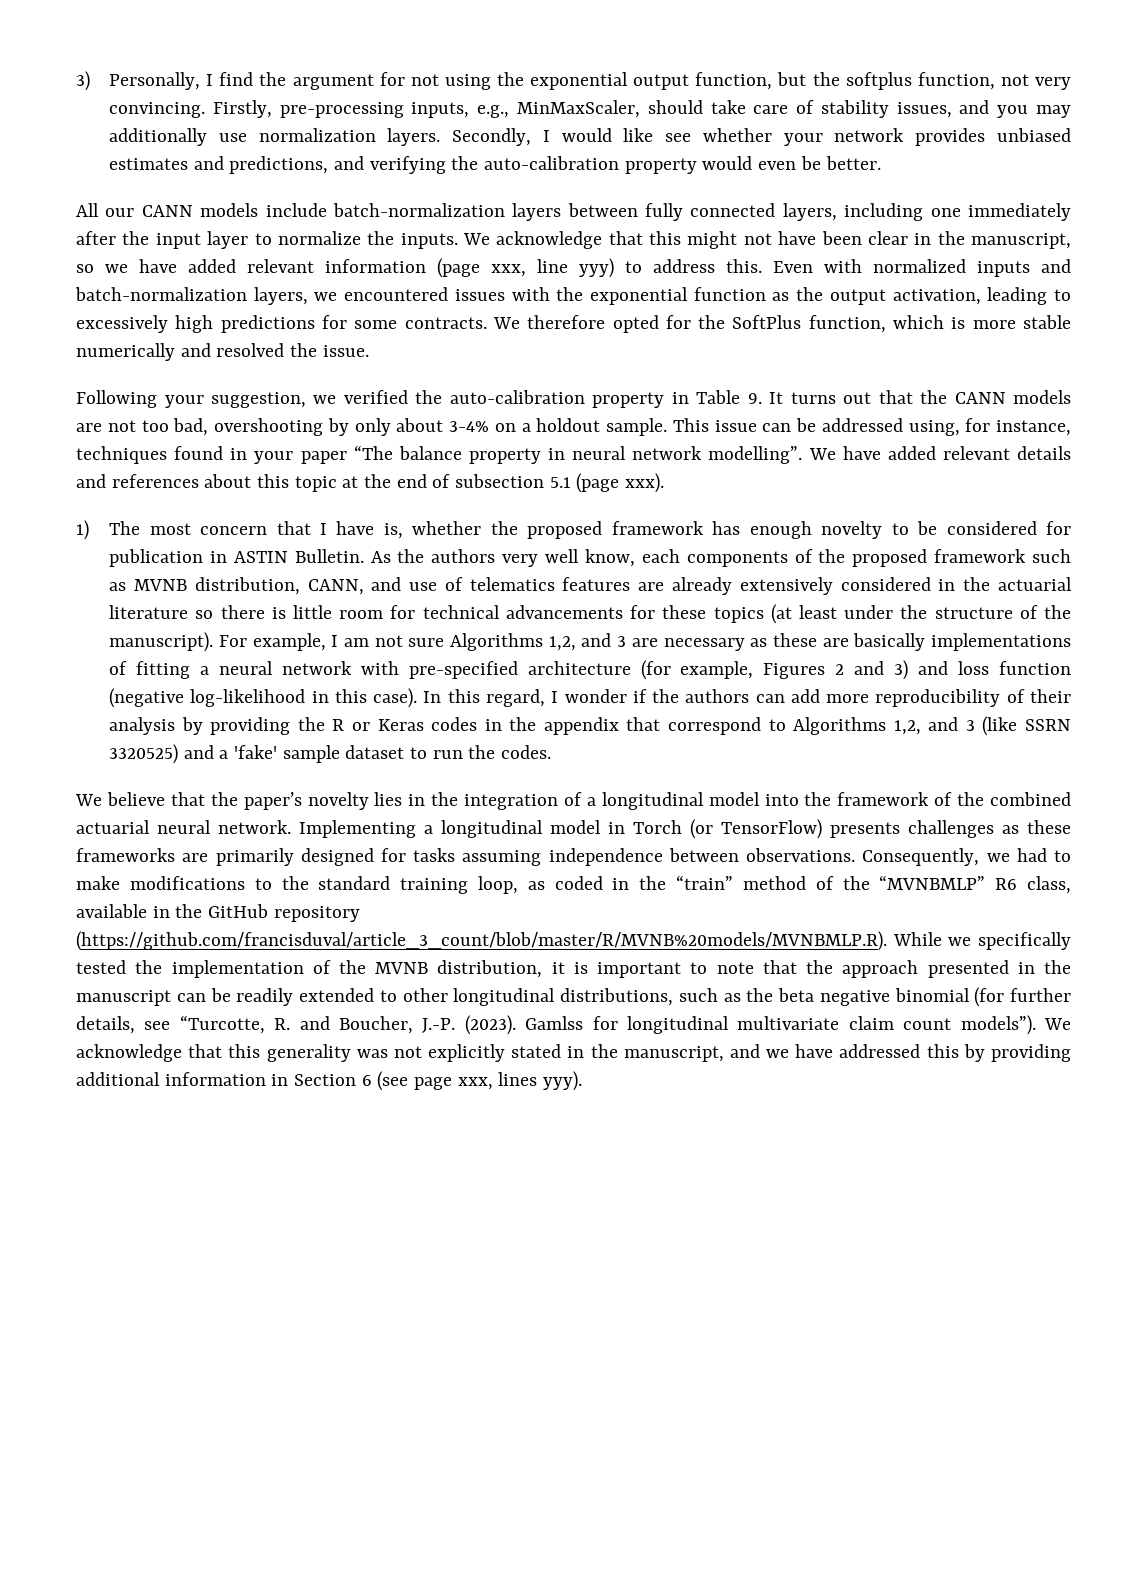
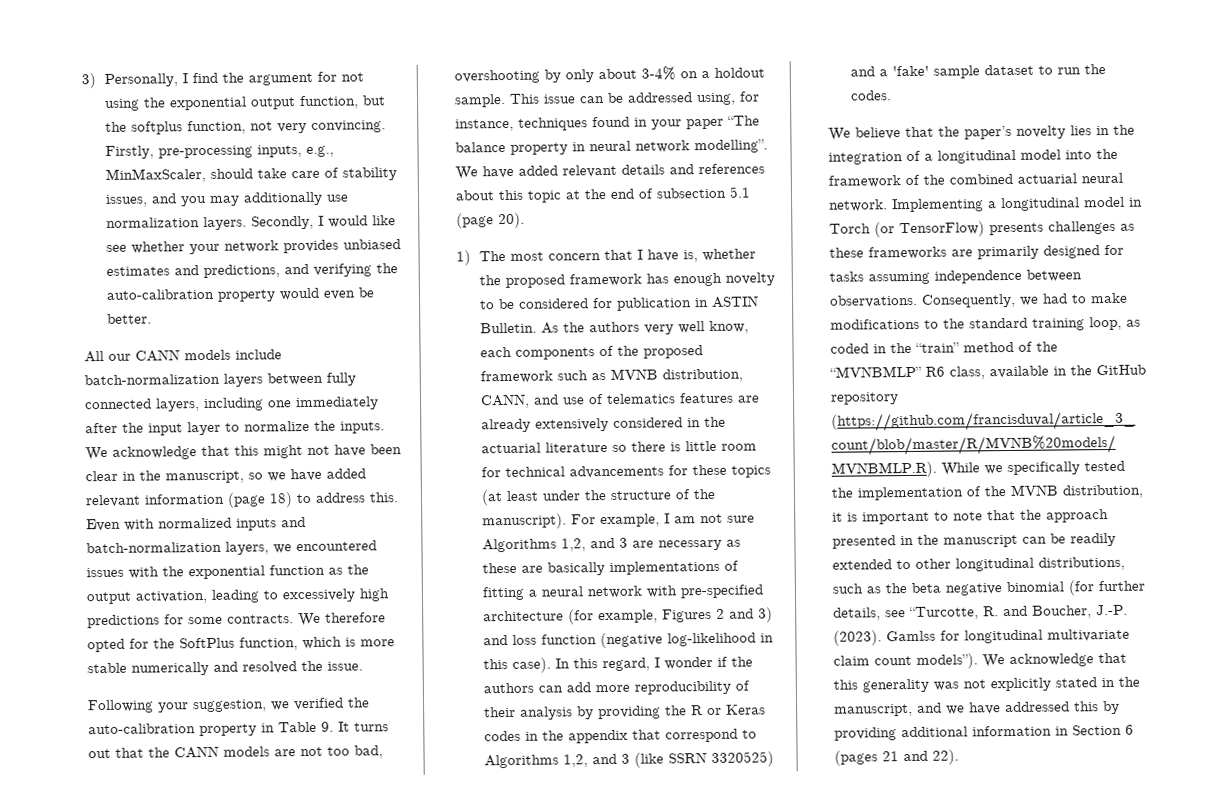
- We acknowledge that this might not have been clear in the manuscript, so we have added relevant information (page xxx, line yyy) to address this.
+ We acknowledge that this might not have been clear in the manuscript, so we have added relevant information (page 18) to address this.
- We have added relevant details and references about this topic at the end of subsection 5.1 (page xxx).
+ We have added relevant details and references about this topic at the end of subsection 5.1 (page 20).
- We acknowledge that this generality was not explicitly stated in the manuscript, and we have addressed this by providing additional information in Section 6 (see page xxx, lines yyy).
+ We acknowledge that this generality was not explicitly stated in the manuscript, and we have addressed this by providing additional information in Section 6 (pages 21 and 22).

